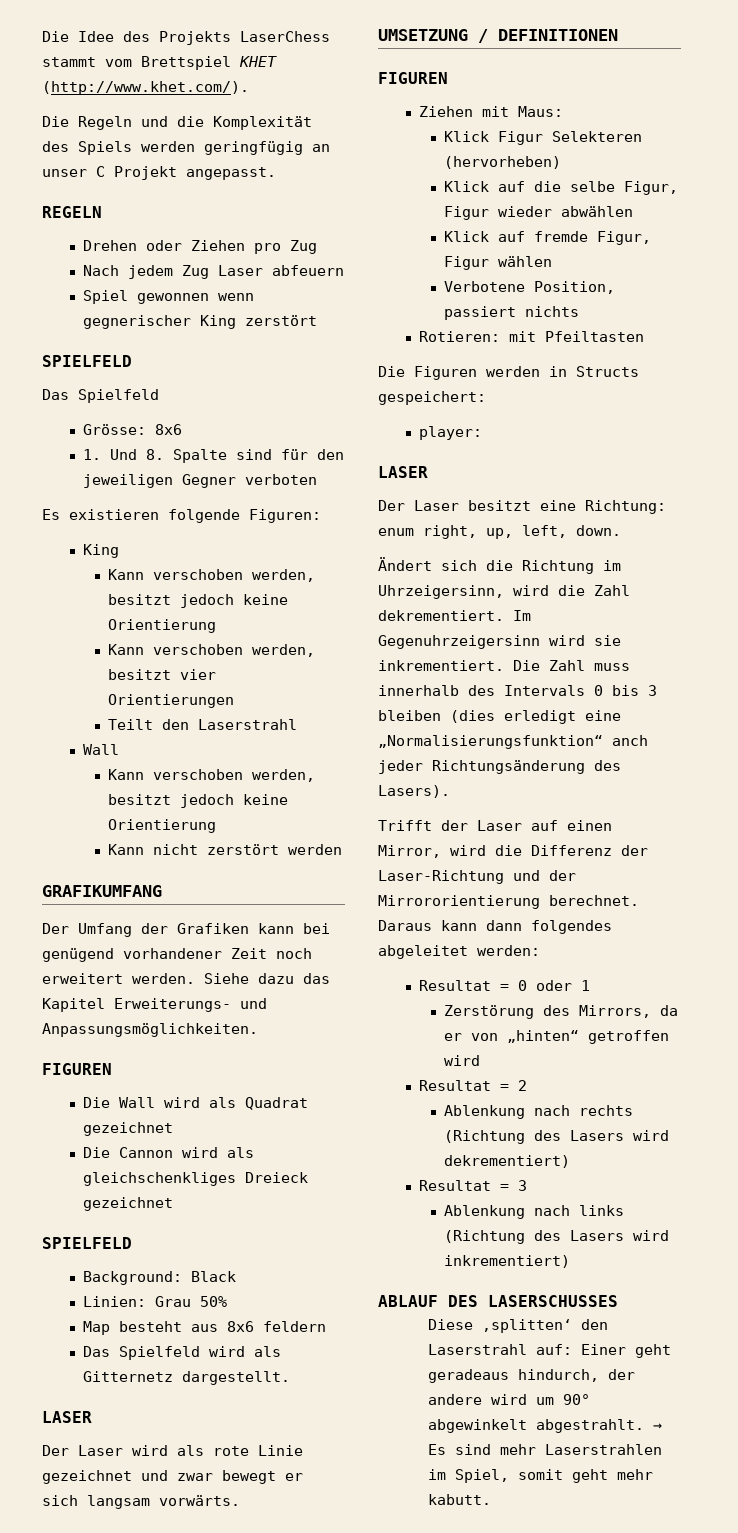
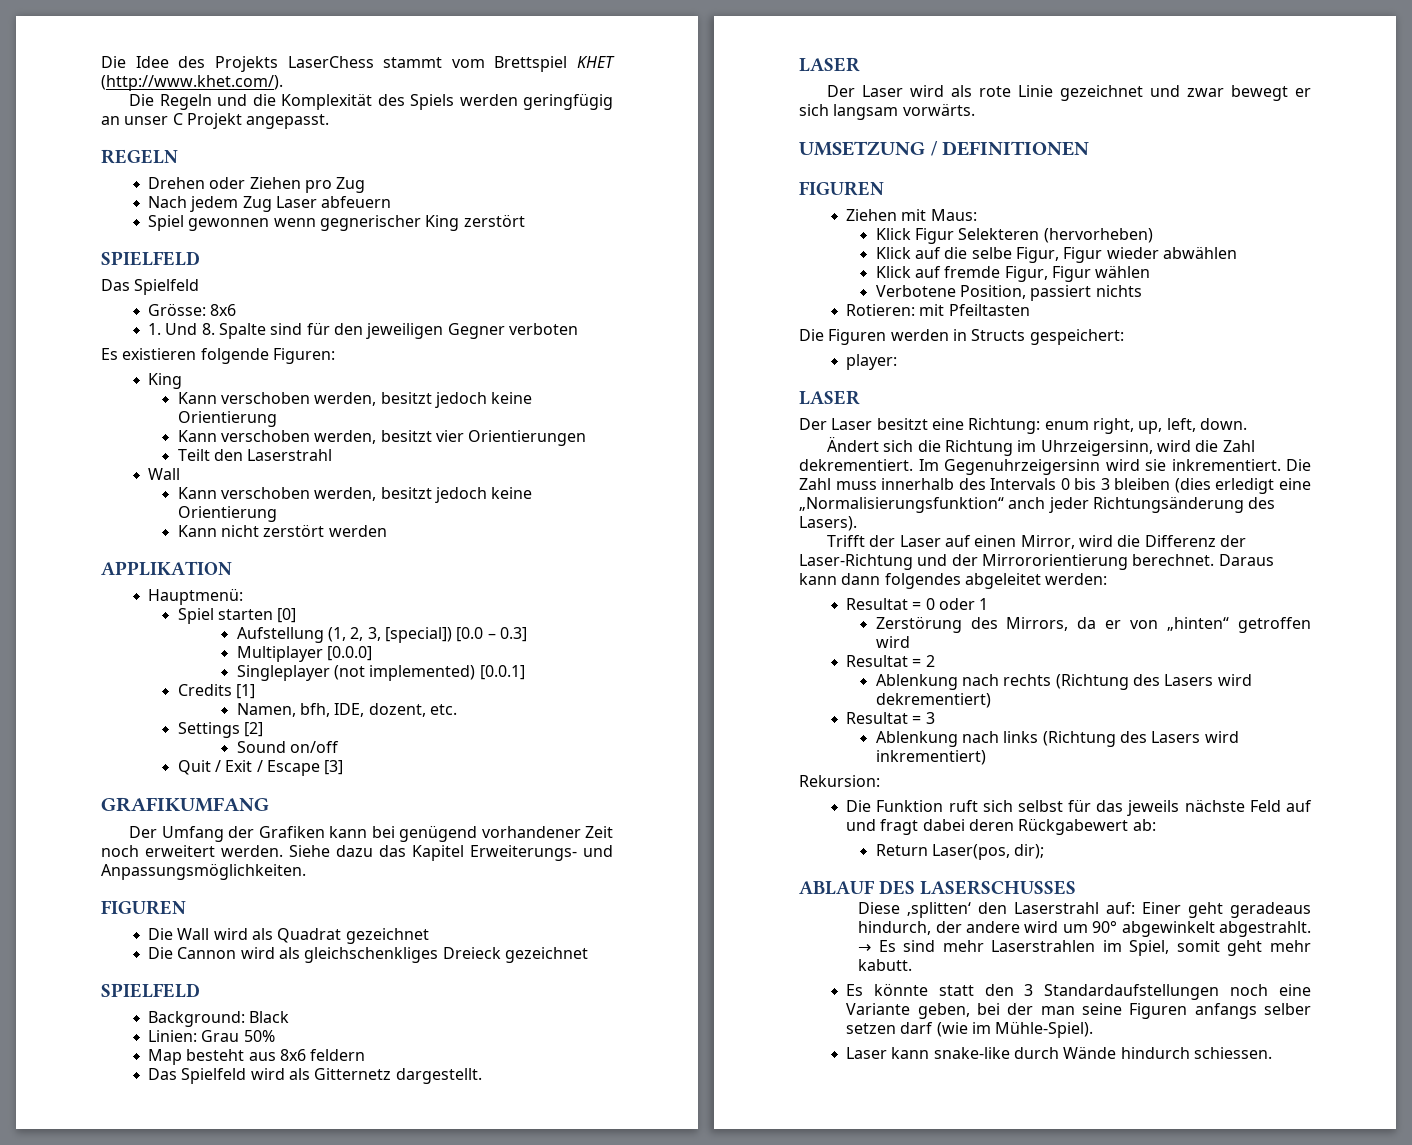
+ APPLIKATION
+ Hauptmenü:
+ Spiel starten [0]
+ Aufstellung (1, 2, 3, [special]) [0.0 – 0.3]
+ Multiplayer [0.0.0]
+ Singleplayer (not implemented) [0.0.1]
+ Credits [1]
+ Namen, bfh, IDE, dozent, etc.
+ Settings [2]
+ Sound on/off
+ Quit / Exit / Escape [3]
+ Rekursion:
+ Die Funktion ruft sich selbst für das jeweils nächste Feld auf und fragt dabei deren Rückgabewert ab:
+ Return Laser(pos, dir);
+ Es könnte statt den 3 Standardaufstellungen noch eine Variante geben, bei der man seine Figuren anfangs selber setzen darf (wie im Mühle-Spiel).
+ Laser kann snake-like durch Wände hindurch schiessen.

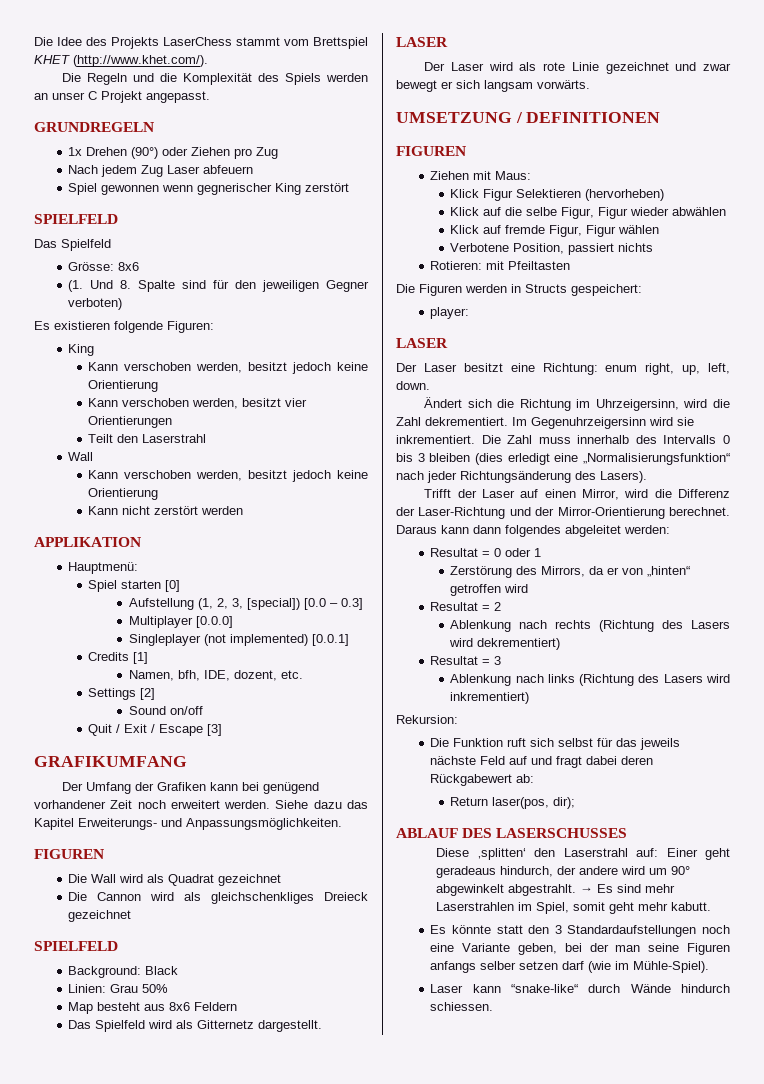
- Die Regeln und die Komplexität des Spiels werden geringfügig an unser C Projekt angepasst.
+ Die Regeln und die Komplexität des Spiels werden an unser C Projekt angepasst.
- REGELN
- Drehen oder Ziehen pro Zug
+ GRUNDREGELN
+ 1x Drehen (90°) oder Ziehen pro Zug
- 1. Und 8. Spalte sind für den jeweiligen Gegner verboten
+ (1. Und 8. Spalte sind für den jeweiligen Gegner verboten)
- Map besteht aus 8x6 feldern
+ Map besteht aus 8x6 Feldern
- Klick Figur Selekteren (hervorheben)
+ Klick Figur Selektieren (hervorheben)
- Die Zahl muss innerhalb des Intervals 0 bis 3 bleiben (dies erledigt eine „Normalisierungsfunktion“ anch jeder Richtungsänderung des Lasers).
+ Die Zahl muss innerhalb des Intervalls 0 bis 3 bleiben (dies erledigt eine „Normalisierungsfunktion“ nach jeder Richtungsänderung des Lasers).
- Trifft der Laser auf einen Mirror, wird die Differenz der Laser-Richtung und der Mirrororientierung berechnet.
+ Trifft der Laser auf einen Mirror, wird die Differenz der Laser-Richtung und der Mirror-Orientierung berechnet.
- Return Laser(pos, dir);
+ Return laser(pos, dir);
- Laser kann snake-like durch Wände hindurch schiessen.
+ Laser kann “snake-like“ durch Wände hindurch schiessen.

